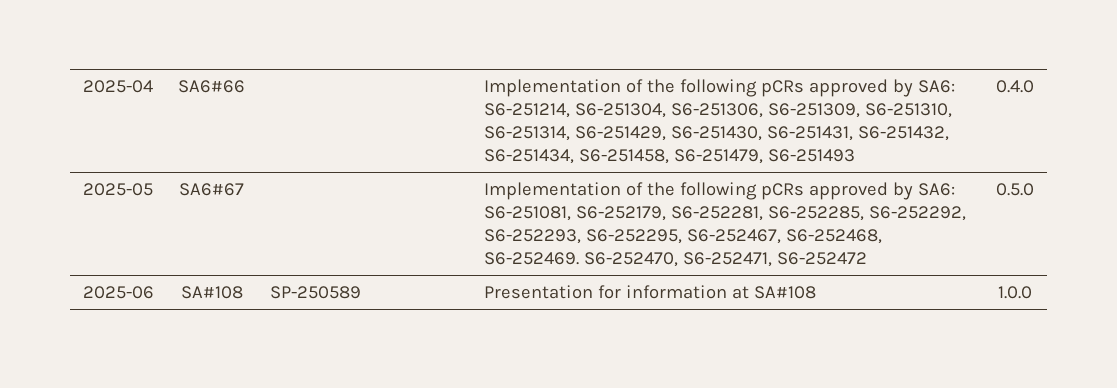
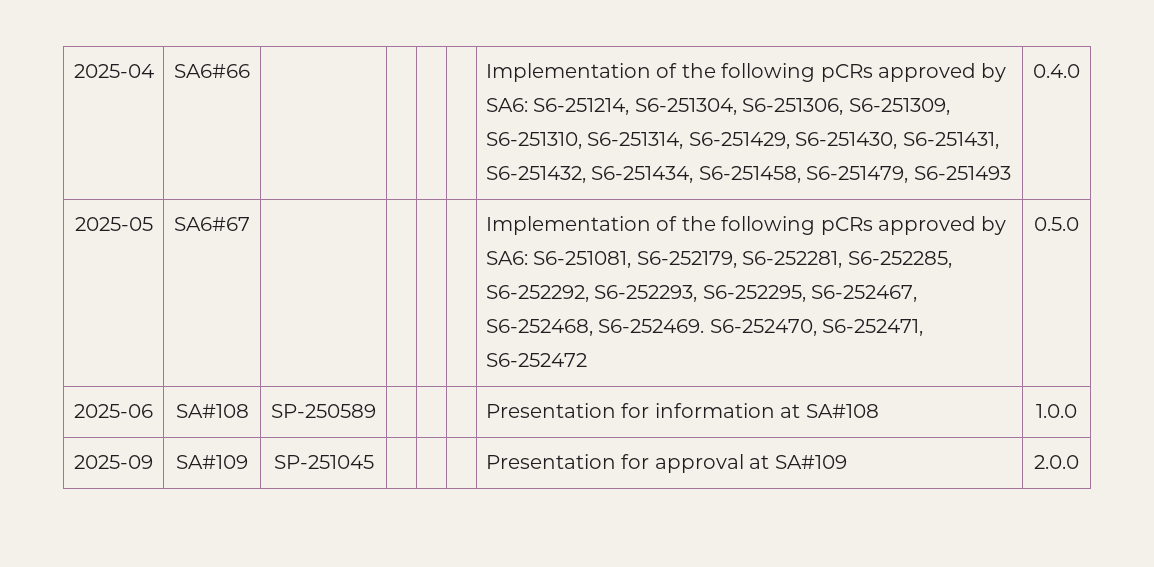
+ 2025-09 | SA#109 | SP-251045 | | | | Presentation for approval at SA#109 | 2.0.0

